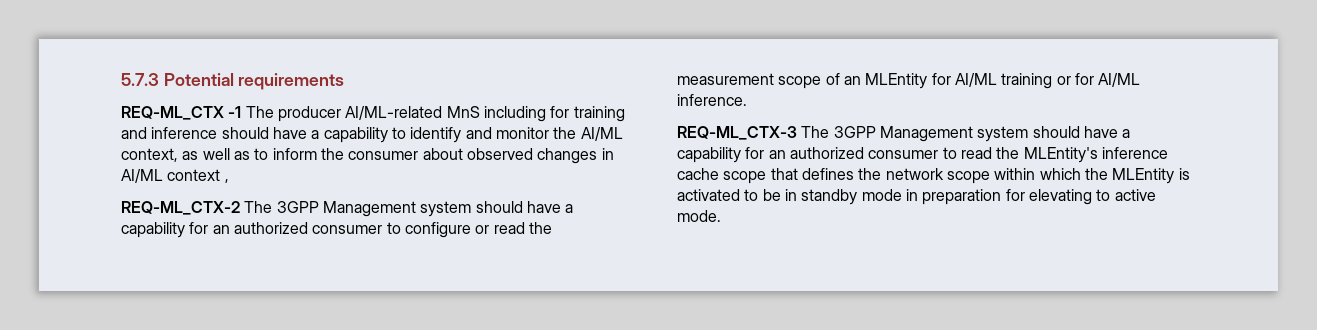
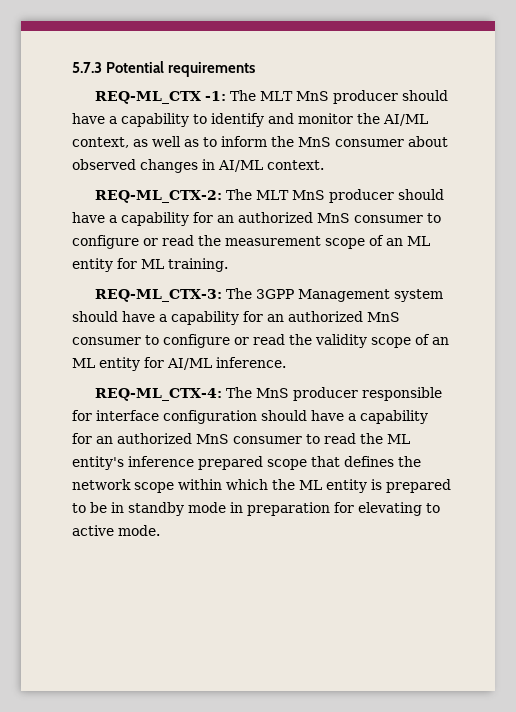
- REQ-ML_CTX -1 The producer AI/ML-related MnS including for training and inference should have a capability to identify and monitor the AI/ML context, as well as to inform the consumer about observed changes in AI/ML context ,
- REQ-ML_CTX-2 The 3GPP Management system should have a capability for an authorized consumer to configure or read the measurement scope of an MLEntity for AI/ML training or for AI/ML inference.
- REQ-ML_CTX-3 The 3GPP Management system should have a capability for an authorized consumer to read the MLEntity's inference cache scope that defines the network scope within which the MLEntity is activated to be in standby mode in preparation for elevating to active mode.
+ REQ-ML_CTX -1: The MLT MnS producer should have a capability to identify and monitor the AI/ML context, as well as to inform the MnS consumer about observed changes in AI/ML context.
+ REQ-ML_CTX-2: The MLT MnS producer should have a capability for an authorized MnS consumer to configure or read the measurement scope of an ML entity for ML training.
+ REQ-ML_CTX-3: The 3GPP Management system should have a capability for an authorized MnS consumer to configure or read the validity scope of an ML entity for AI/ML inference.
+ REQ-ML_CTX-4: The MnS producer responsible for interface configuration should have a capability for an authorized MnS consumer to read the ML entity's inference prepared scope that defines the network scope within which the ML entity is prepared to be in standby mode in preparation for elevating to active mode.

